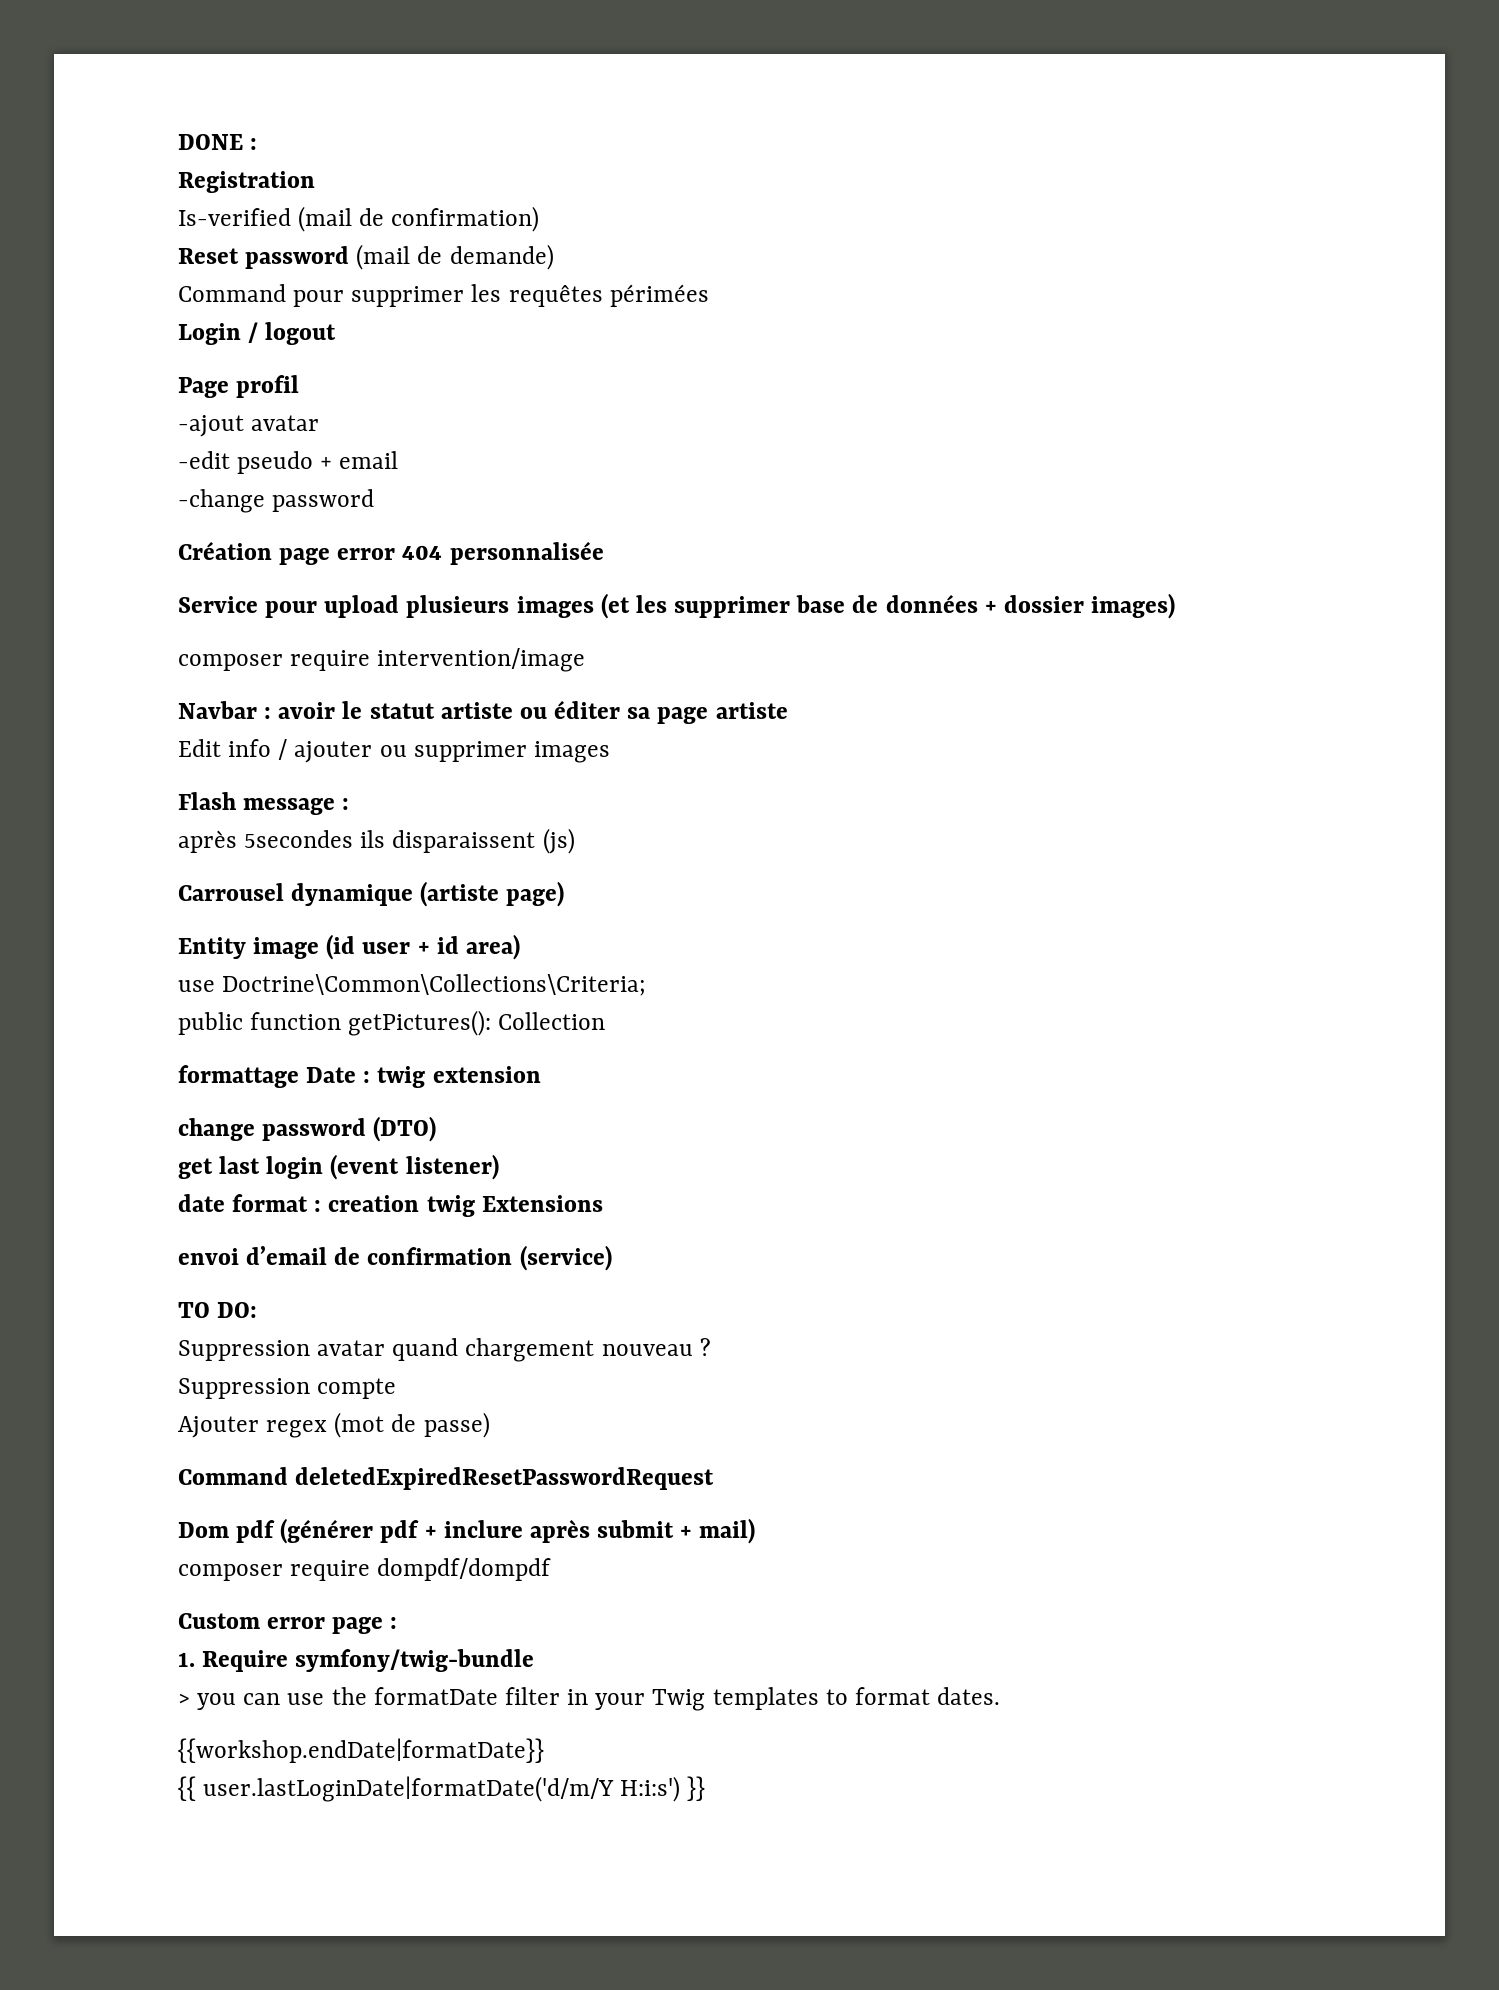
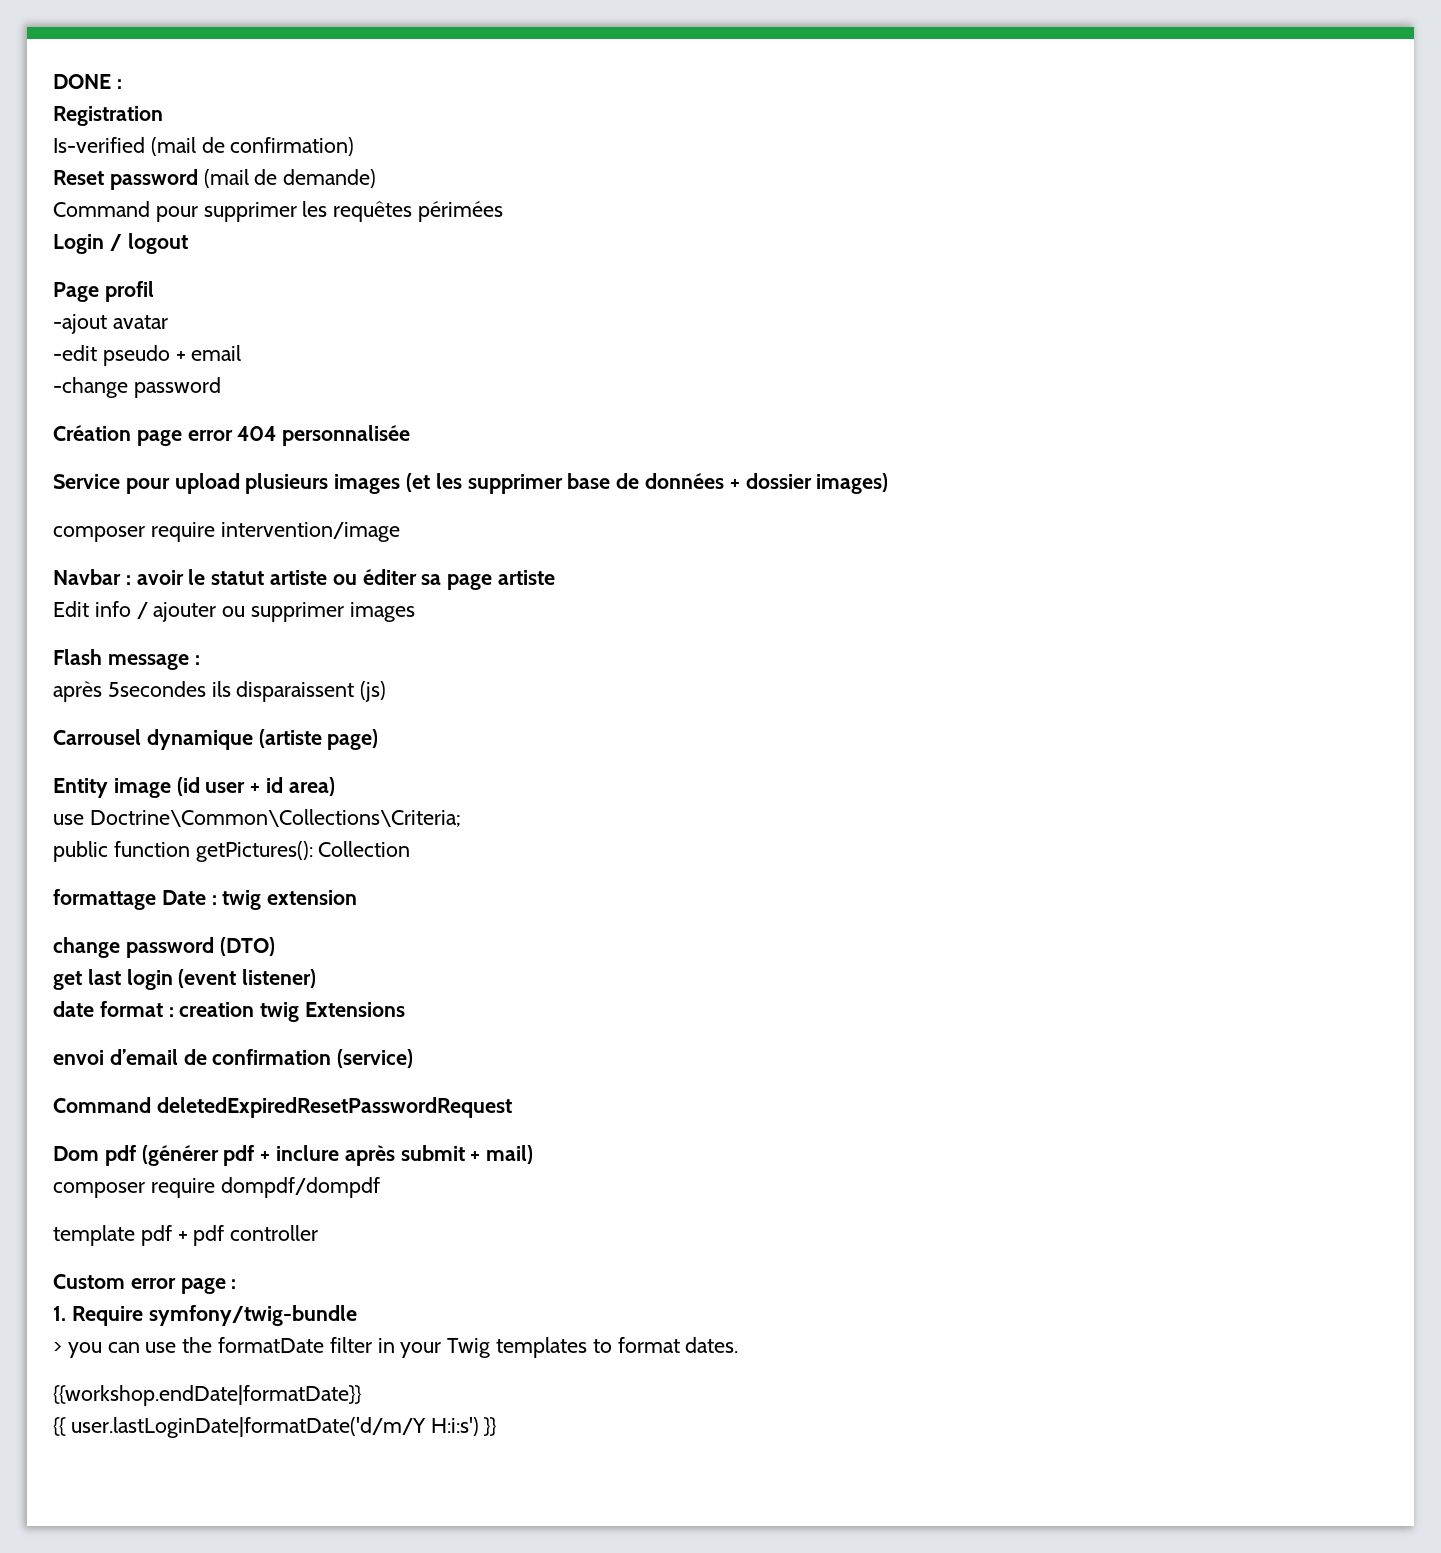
- TO DO:
- Suppression avatar quand chargement nouveau ?
- Suppression compte
- Ajouter regex (mot de passe)
+ template pdf + pdf controller

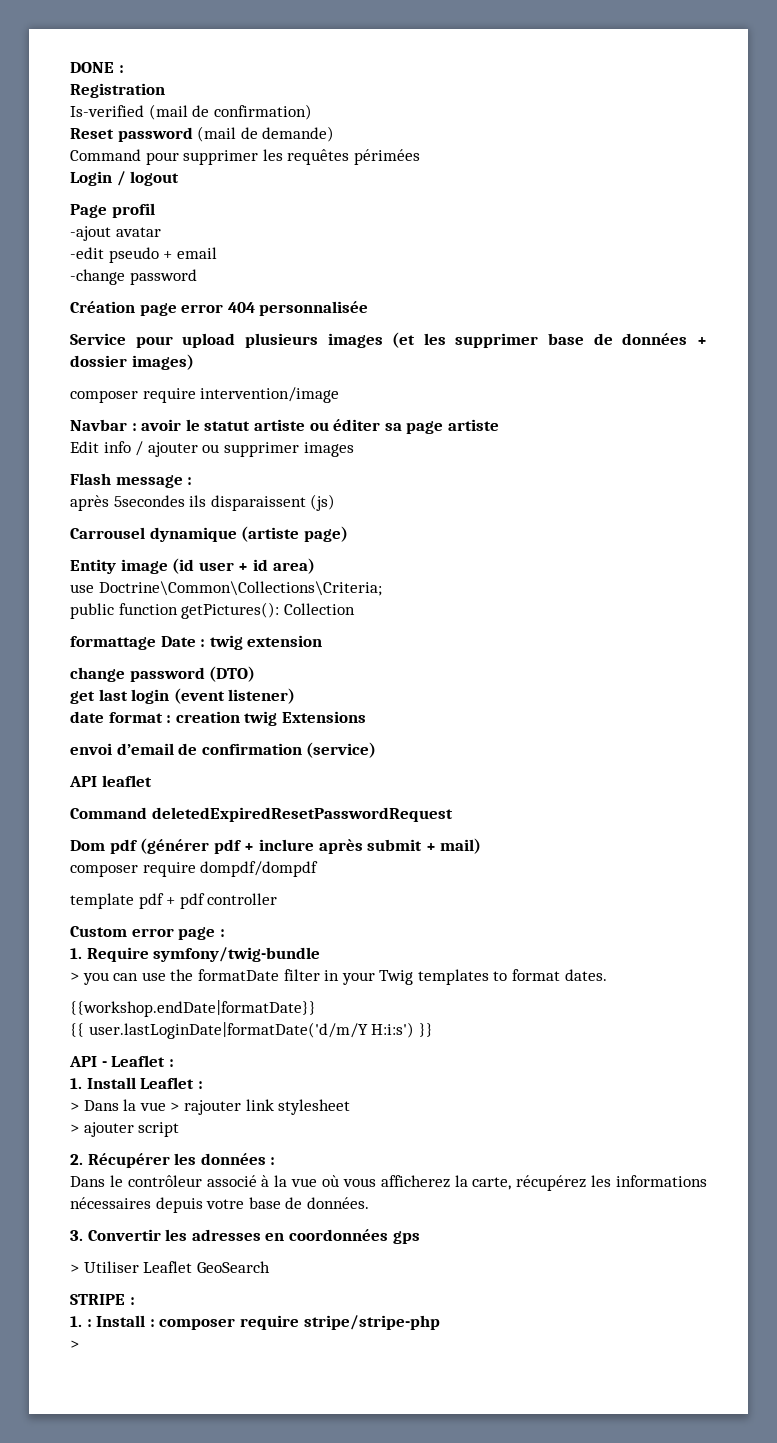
+ API leaflet
+ API - Leaflet :
+ 1. Install Leaflet :
+ > Dans la vue > rajouter link stylesheet
+ > ajouter script
+ 2. Récupérer les données :
+ Dans le contrôleur associé à la vue où vous afficherez la carte, récupérez les informations nécessaires depuis votre base de données.
+ 3. Convertir les adresses en coordonnées gps
+ > Utiliser Leaflet GeoSearch
+ STRIPE :
+ 1. : Install : composer require stripe/stripe-php
+ >

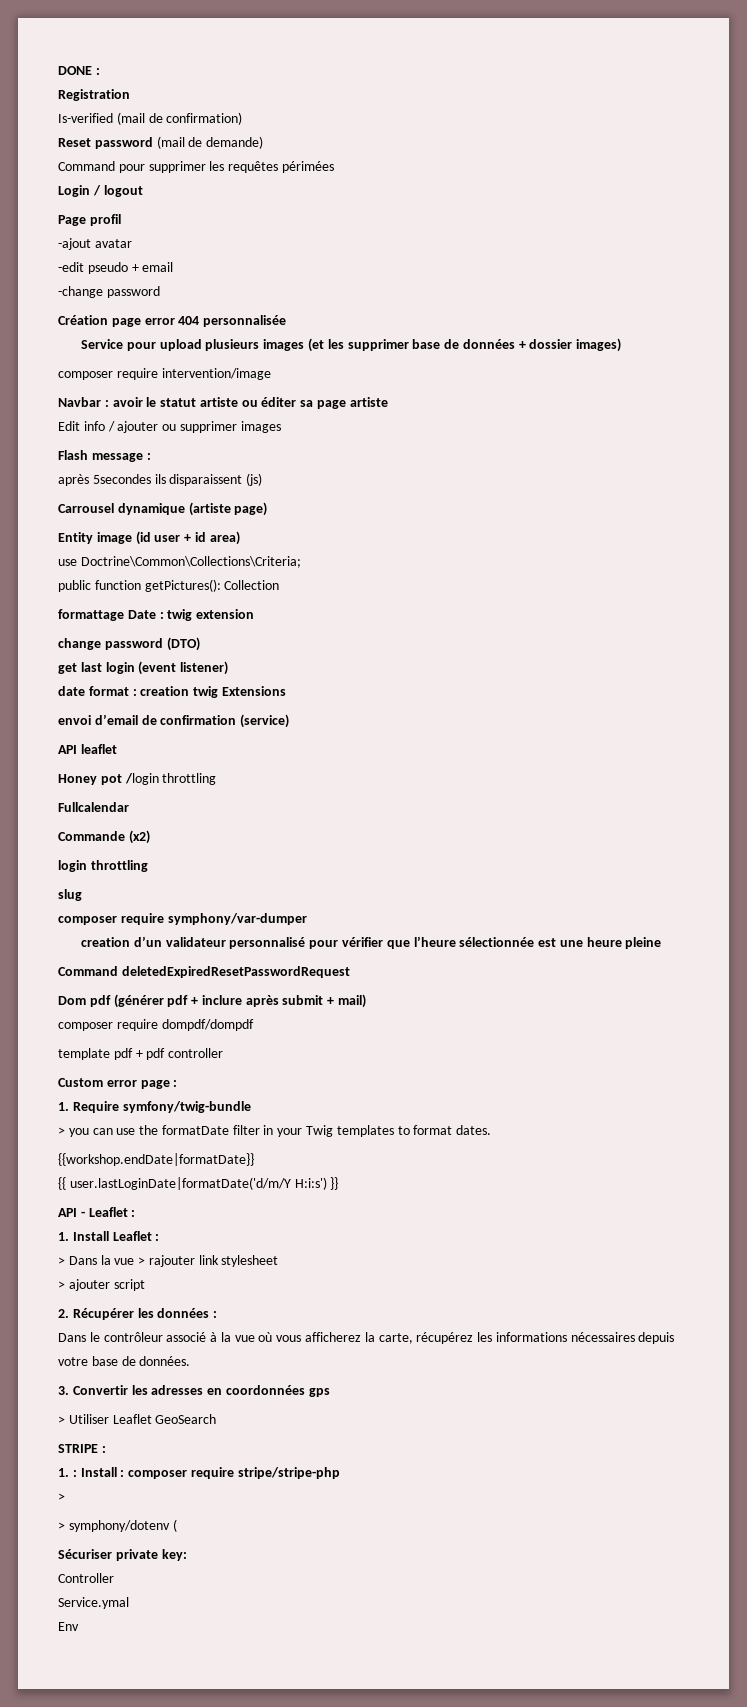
+ Honey pot /login throttling
+ Fullcalendar
+ Commande (x2)
+ login throttling
+ slug
+ composer require symphony/var-dumper
+ creation d’un validateur personnalisé pour vérifier que l’heure sélectionnée est une heure pleine
+ > symphony/dotenv (
+ Sécuriser private key:
+ Controller
+ Service.ymal
+ Env

